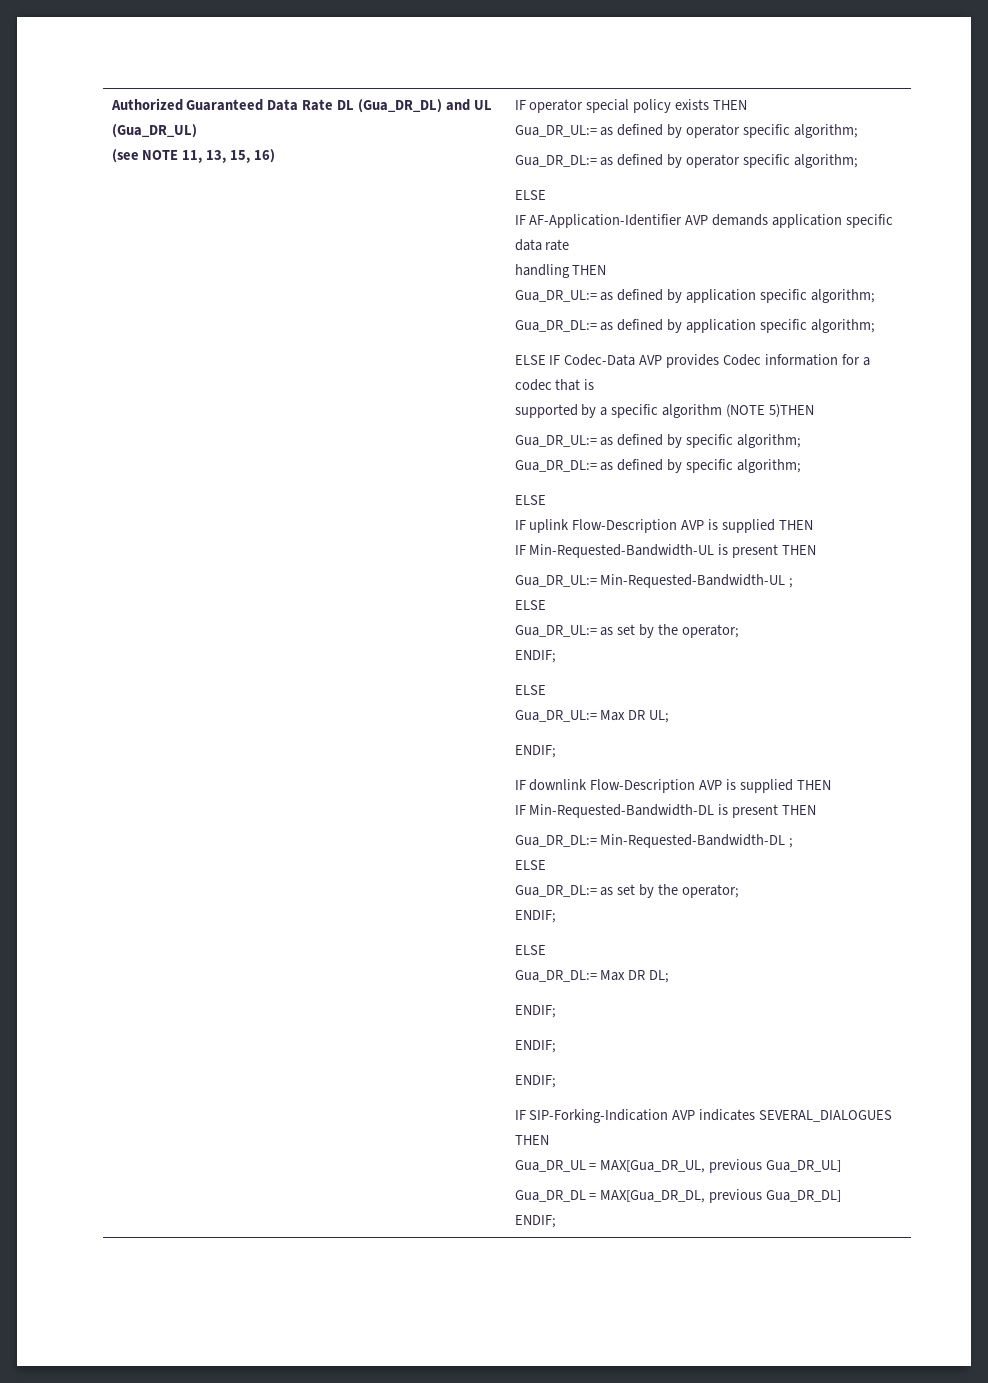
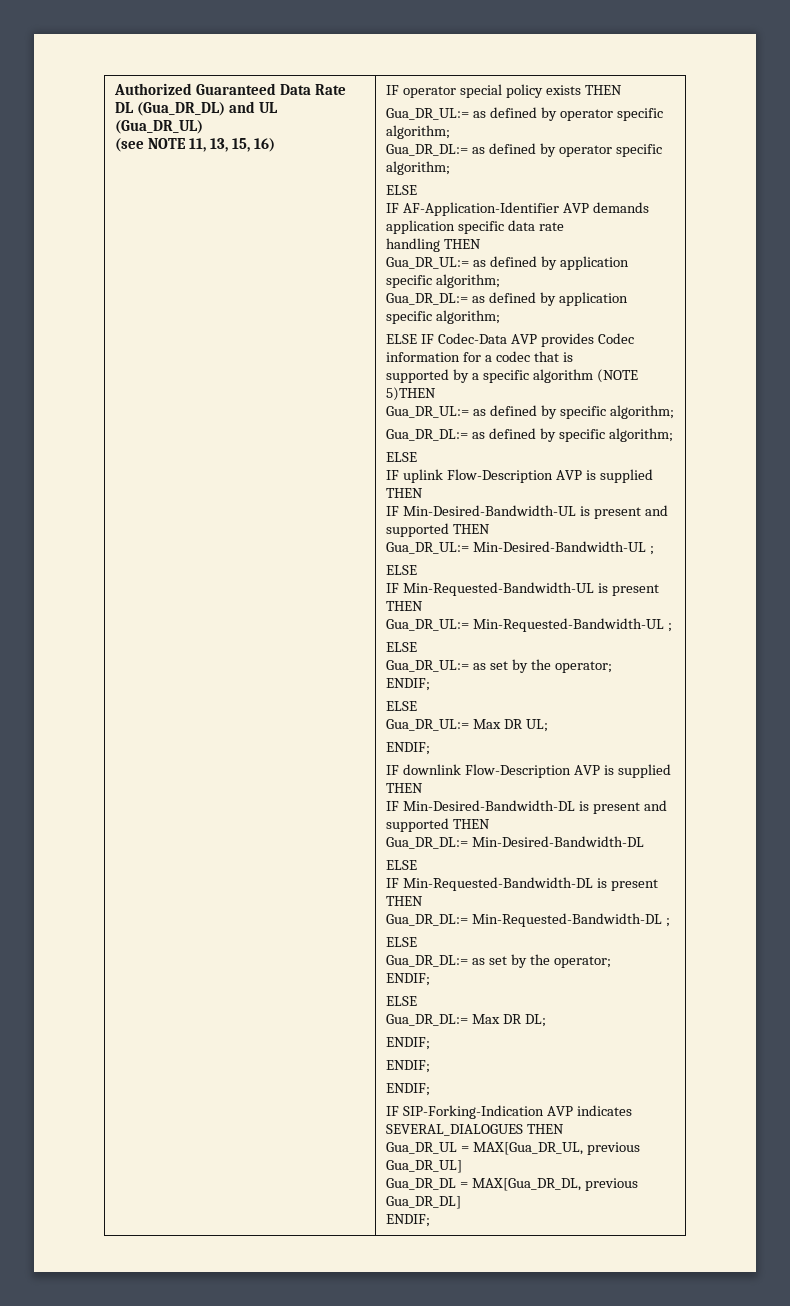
+ IF Min-Desired-Bandwidth-UL is present and supported THEN
+ Gua_DR_UL:= Min-Desired-Bandwidth-UL ;
+ ELSE
+ IF Min-Desired-Bandwidth-DL is present and supported THEN
+ Gua_DR_DL:= Min-Desired-Bandwidth-DL
+ ELSE

